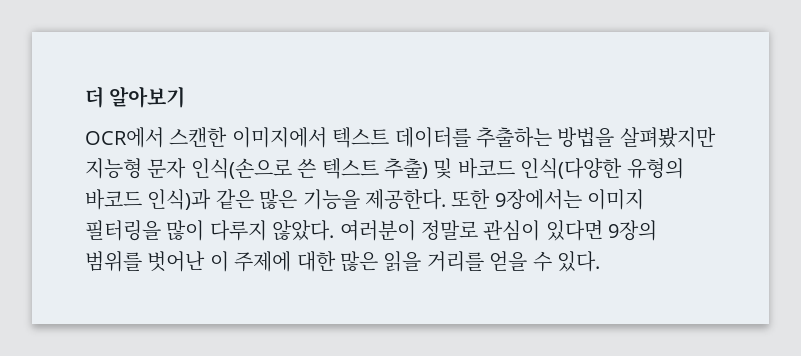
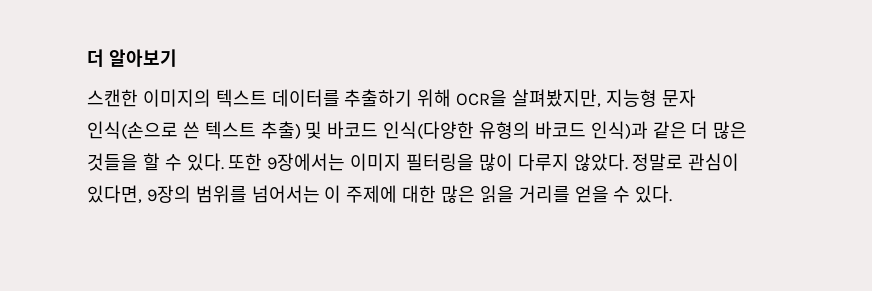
- OCR에서 스캔한 이미지에서 텍스트 데이터를 추출하는 방법을 살펴봤지만 지능형 문자 인식(손으로 쓴 텍스트 추출) 및 바코드 인식(다양한 유형의 바코드 인식)과 같은 많은 기능을 제공한다.
+ 스캔한 이미지의 텍스트 데이터를 추출하기 위해 OCR을 살펴봤지만, 지능형 문자 인식(손으로 쓴 텍스트 추출) 및 바코드 인식(다양한 유형의 바코드 인식)과 같은 더 많은 것들을 할 수 있다.
- 여러분이 정말로 관심이 있다면 9장의 범위를 벗어난 이 주제에 대한 많은 읽을 거리를 얻을 수 있다.
+ 정말로 관심이 있다면, 9장의 범위를 넘어서는 이 주제에 대한 많은 읽을 거리를 얻을 수 있다.

